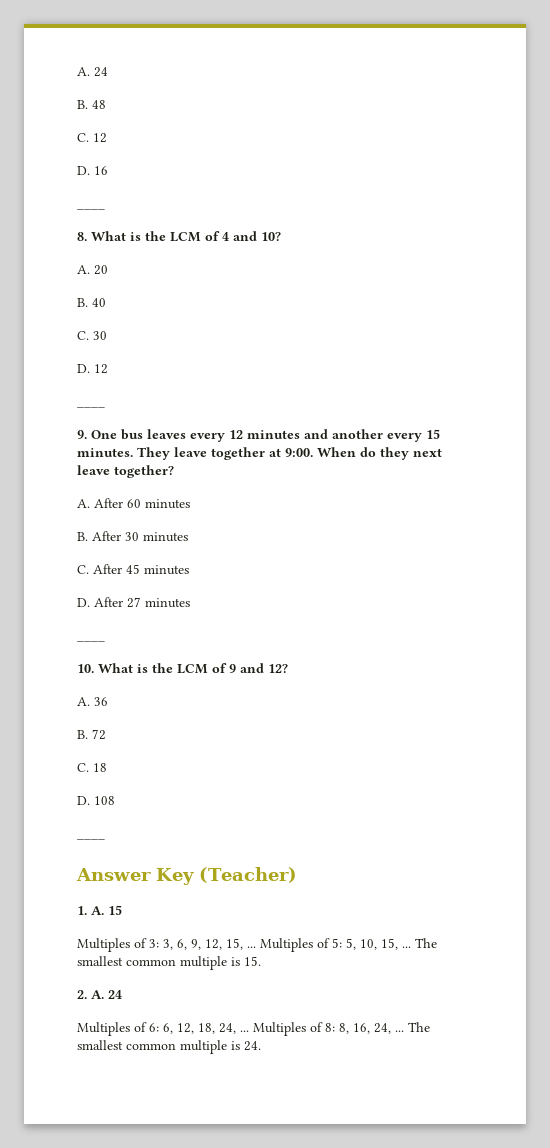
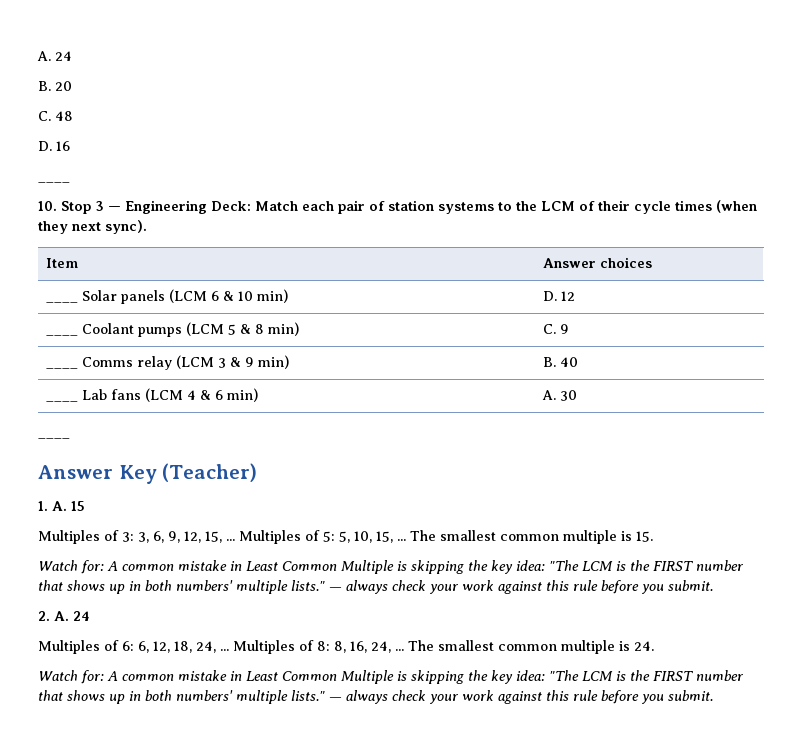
- B. 48
- C. 12
+ B. 20
+ C. 48
- 8. What is the LCM of 4 and 10?
- A. 20
- B. 40
- C. 30
- D. 12
- ____
- 9. One bus leaves every 12 minutes and another every 15 minutes. They leave together at 9:00. When do they next leave together?
- A. After 60 minutes
- B. After 30 minutes
- C. After 45 minutes
- D. After 27 minutes
- ____
- 10. What is the LCM of 9 and 12?
- A. 36
- B. 72
- C. 18
- D. 108
+ 10. Stop 3 — Engineering Deck: Match each pair of station systems to the LCM of their cycle times (when they next sync).
+ Item | Answer choices
+ ____ Solar panels (LCM 6 & 10 min) | D. 12
+ ____ Coolant pumps (LCM 5 & 8 min) | C. 9
+ ____ Comms relay (LCM 3 & 9 min) | B. 40
+ ____ Lab fans (LCM 4 & 6 min) | A. 30
  The smallest common multiple is 15.
+ Watch for: A common mistake in Least Common Multiple is skipping the key idea: "The LCM is the FIRST number that shows up in both numbers' multiple lists." — always check your work against this rule before you submit.
  The smallest common multiple is 24.
+ Watch for: A common mistake in Least Common Multiple is skipping the key idea: "The LCM is the FIRST number that shows up in both numbers' multiple lists." — always check your work against this rule before you submit.

